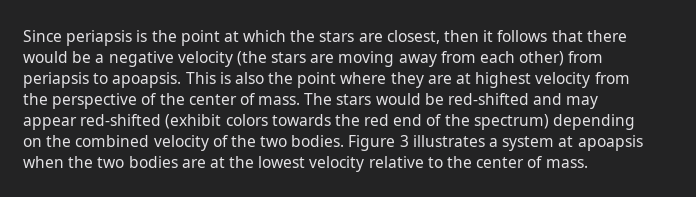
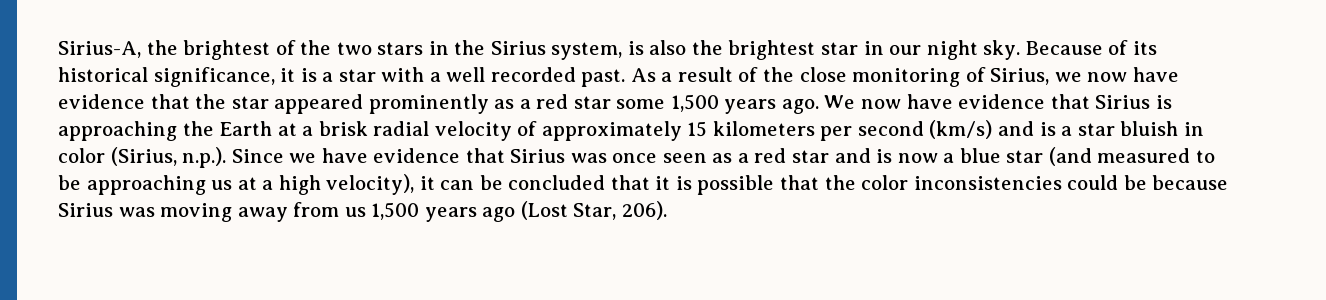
- Since periapsis is the point at which the stars are closest, then it follows that there would be a negative velocity (the stars are moving away from each other) from periapsis to apoapsis. This is also the point where they are at highest velocity from the perspective of the center of mass. The stars would be red-shifted and may appear red-shifted (exhibit colors towards the red end of the spectrum) depending on the combined velocity of the two bodies. Figure 3 illustrates a system at apoapsis when the two bodies are at the lowest velocity relative to the center of mass.
+ Sirius-A, the brightest of the two stars in the Sirius system, is also the brightest star in our night sky. Because of its historical significance, it is a star with a well recorded past. As a result of the close monitoring of Sirius, we now have evidence that the star appeared prominently as a red star some 1,500 years ago. We now have evidence that Sirius is approaching the Earth at a brisk radial velocity of approximately 15 kilometers per second (km/s) and is a star bluish in color (Sirius, n.p.). Since we have evidence that Sirius was once seen as a red star and is now a blue star (and measured to be approaching us at a high velocity), it can be concluded that it is possible that the color inconsistencies could be because Sirius was moving away from us 1,500 years ago (Lost Star, 206).

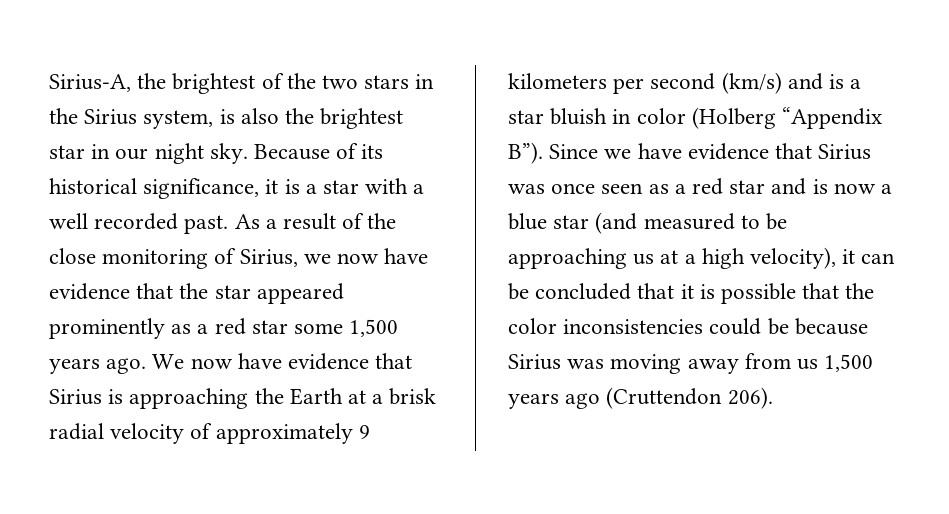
- We now have evidence that Sirius is approaching the Earth at a brisk radial velocity of approximately 15 kilometers per second (km/s) and is a star bluish in color (Sirius, n.p.). Since we have evidence that Sirius was once seen as a red star and is now a blue star (and measured to be approaching us at a high velocity), it can be concluded that it is possible that the color inconsistencies could be because Sirius was moving away from us 1,500 years ago (Lost Star, 206).
+ We now have evidence that Sirius is approaching the Earth at a brisk radial velocity of approximately 9 kilometers per second (km/s) and is a star bluish in color (Holberg “Appendix B”). Since we have evidence that Sirius was once seen as a red star and is now a blue star (and measured to be approaching us at a high velocity), it can be concluded that it is possible that the color inconsistencies could be because Sirius was moving away from us 1,500 years ago (Cruttendon 206).

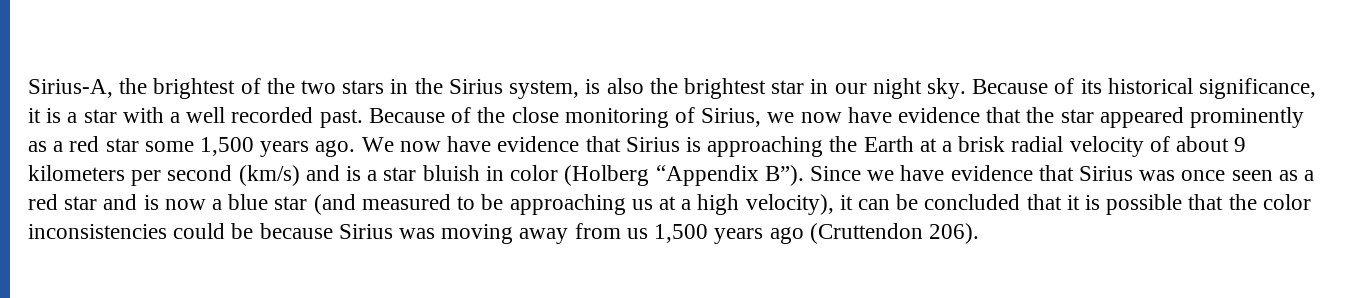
- As a result of the close monitoring of Sirius, we now have evidence that the star appeared prominently as a red star some 1,500 years ago.
+ Because of the close monitoring of Sirius, we now have evidence that the star appeared prominently as a red star some 1,500 years ago.
- We now have evidence that Sirius is approaching the Earth at a brisk radial velocity of approximately 9 kilometers per second (km/s) and is a star bluish in color (Holberg “Appendix B”). Since we have evidence that Sirius was once seen as a red star and is now a blue star (and measured to be approaching us at a high velocity), it can be concluded that it is possible that the color inconsistencies could be because Sirius was moving away from us 1,500 years ago (Cruttendon 206).
+ We now have evidence that Sirius is approaching the Earth at a brisk radial velocity of about 9 kilometers per second (km/s) and is a star bluish in color (Holberg “Appendix B”). Since we have evidence that Sirius was once seen as a red star and is now a blue star (and measured to be approaching us at a high velocity), it can be concluded that it is possible that the color inconsistencies could be because Sirius was moving away from us 1,500 years ago (Cruttendon 206).

